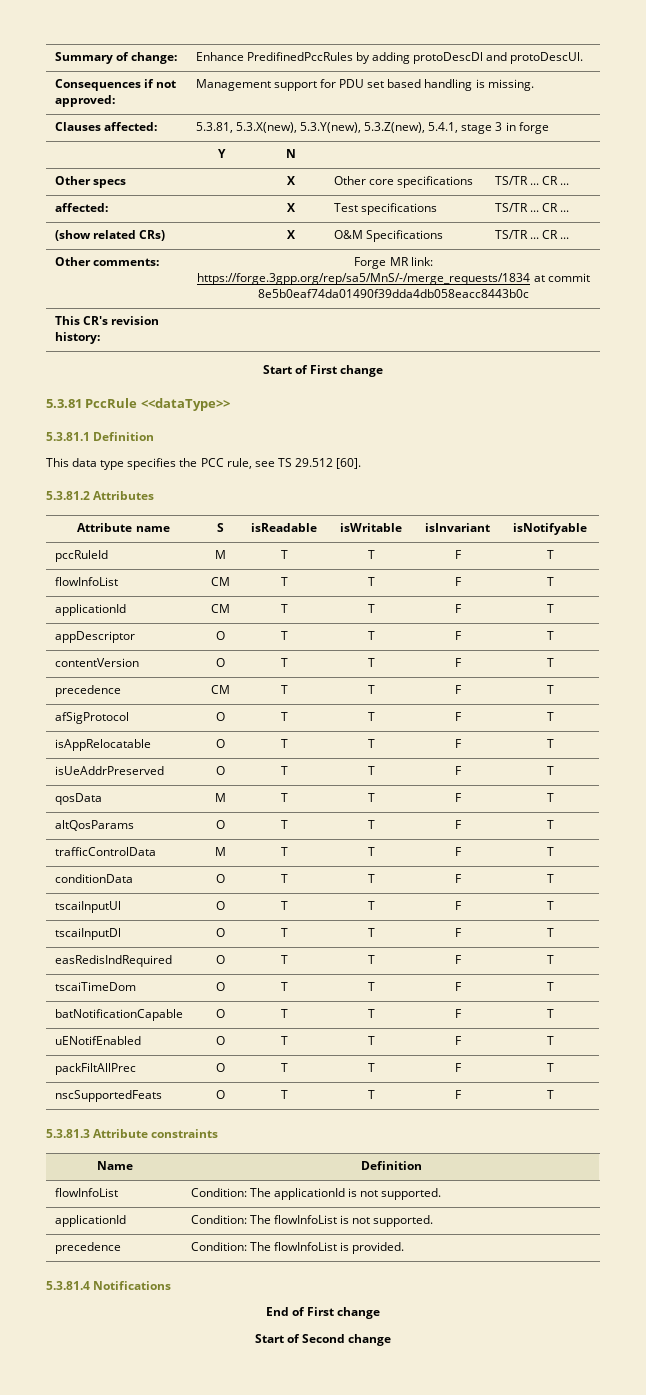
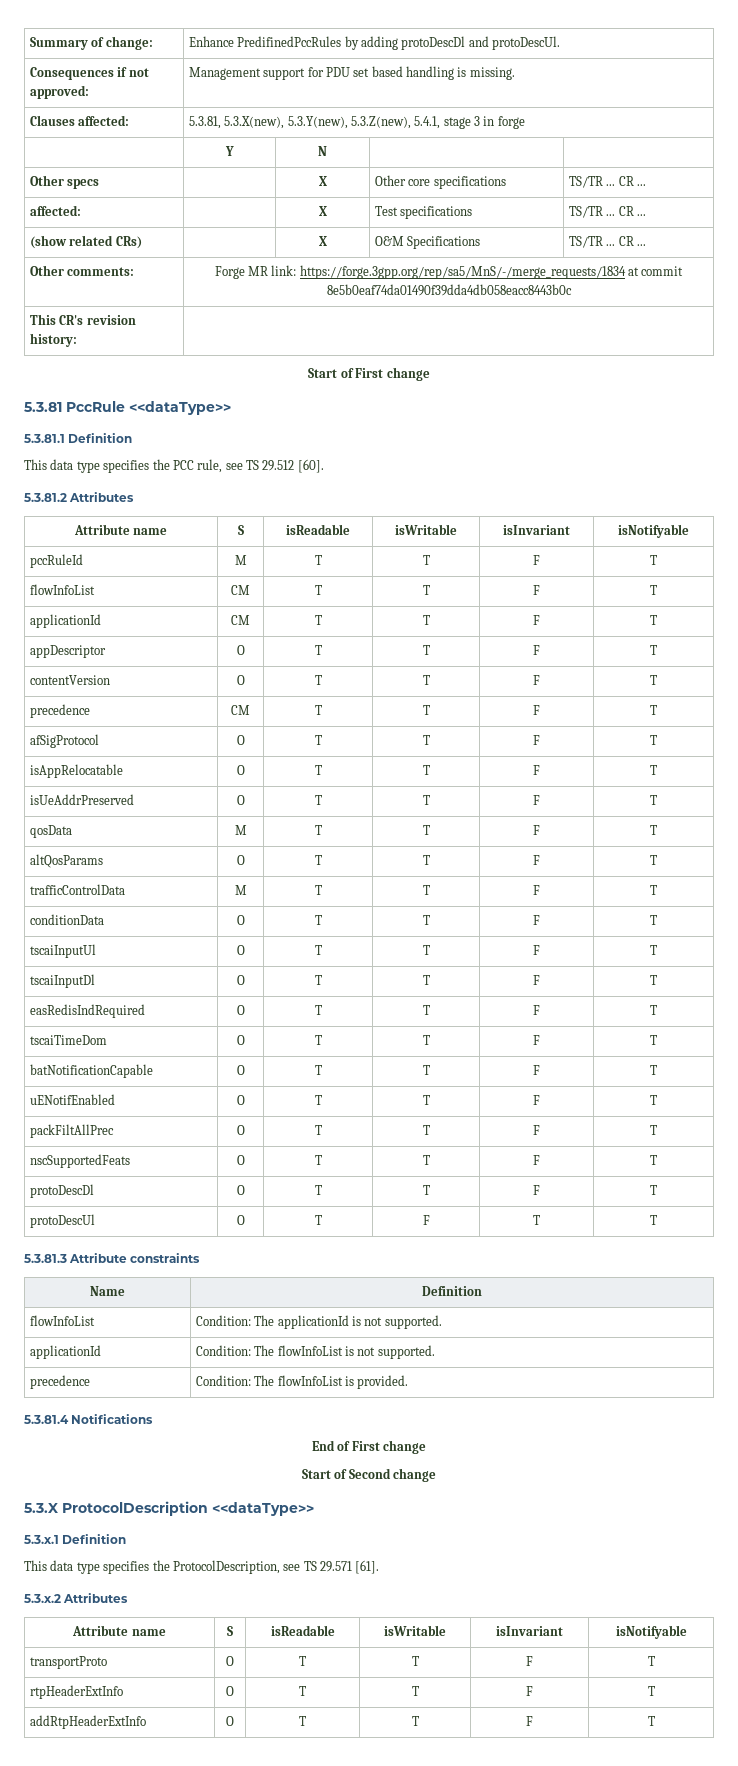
+ protoDescDl | O | T | T | F | T
+ protoDescUl | O | T | F | T | T
+ 5.3.X ProtocolDescription <<dataType>>
+ 5.3.x.1 Definition
+ This data type specifies the ProtocolDescription, see TS 29.571 [61].
+ 5.3.x.2 Attributes
+ Attribute name | S | isReadable | isWritable | isInvariant | isNotifyable
+ transportProto | O | T | T | F | T
+ rtpHeaderExtInfo | O | T | T | F | T
+ addRtpHeaderExtInfo | O | T | T | F | T

